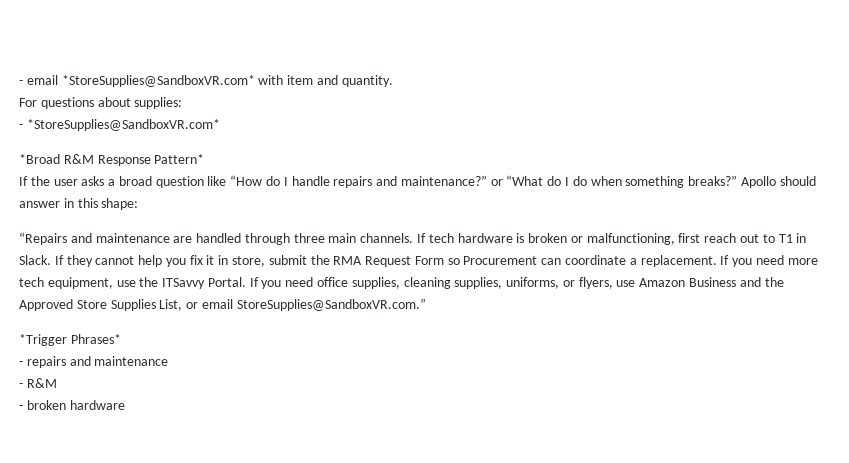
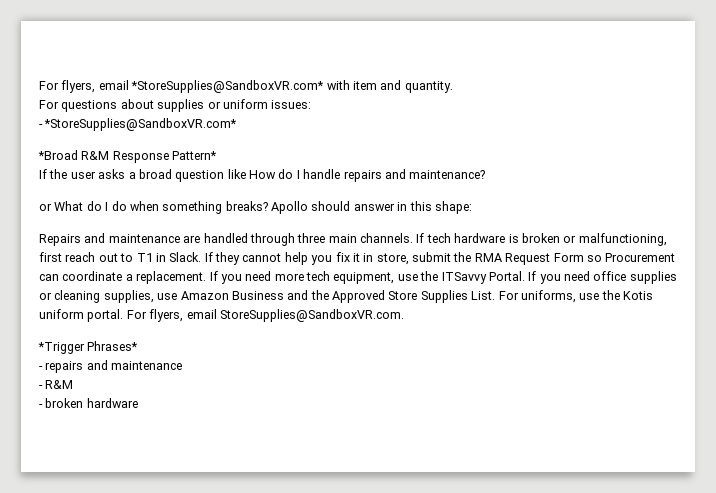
- - email *StoreSupplies@SandboxVR.com* with item and quantity.
+ For flyers, email *StoreSupplies@SandboxVR.com* with item and quantity.
- For questions about supplies:
+ For questions about supplies or uniform issues:
- If the user asks a broad question like “How do I handle repairs and maintenance?” or “What do I do when something breaks?”
+ If the user asks a broad question like How do I handle repairs and maintenance?
+ or What do I do when something breaks?
- “Repairs and maintenance are handled through three main channels.
+ Repairs and maintenance are handled through three main channels.
- If you need office supplies, cleaning supplies, uniforms, or flyers, use Amazon Business and the Approved Store Supplies List, or email StoreSupplies@SandboxVR.com.”
+ If you need office supplies or cleaning supplies, use Amazon Business and the Approved Store Supplies List. For uniforms, use the Kotis uniform portal. For flyers, email StoreSupplies@SandboxVR.com.

